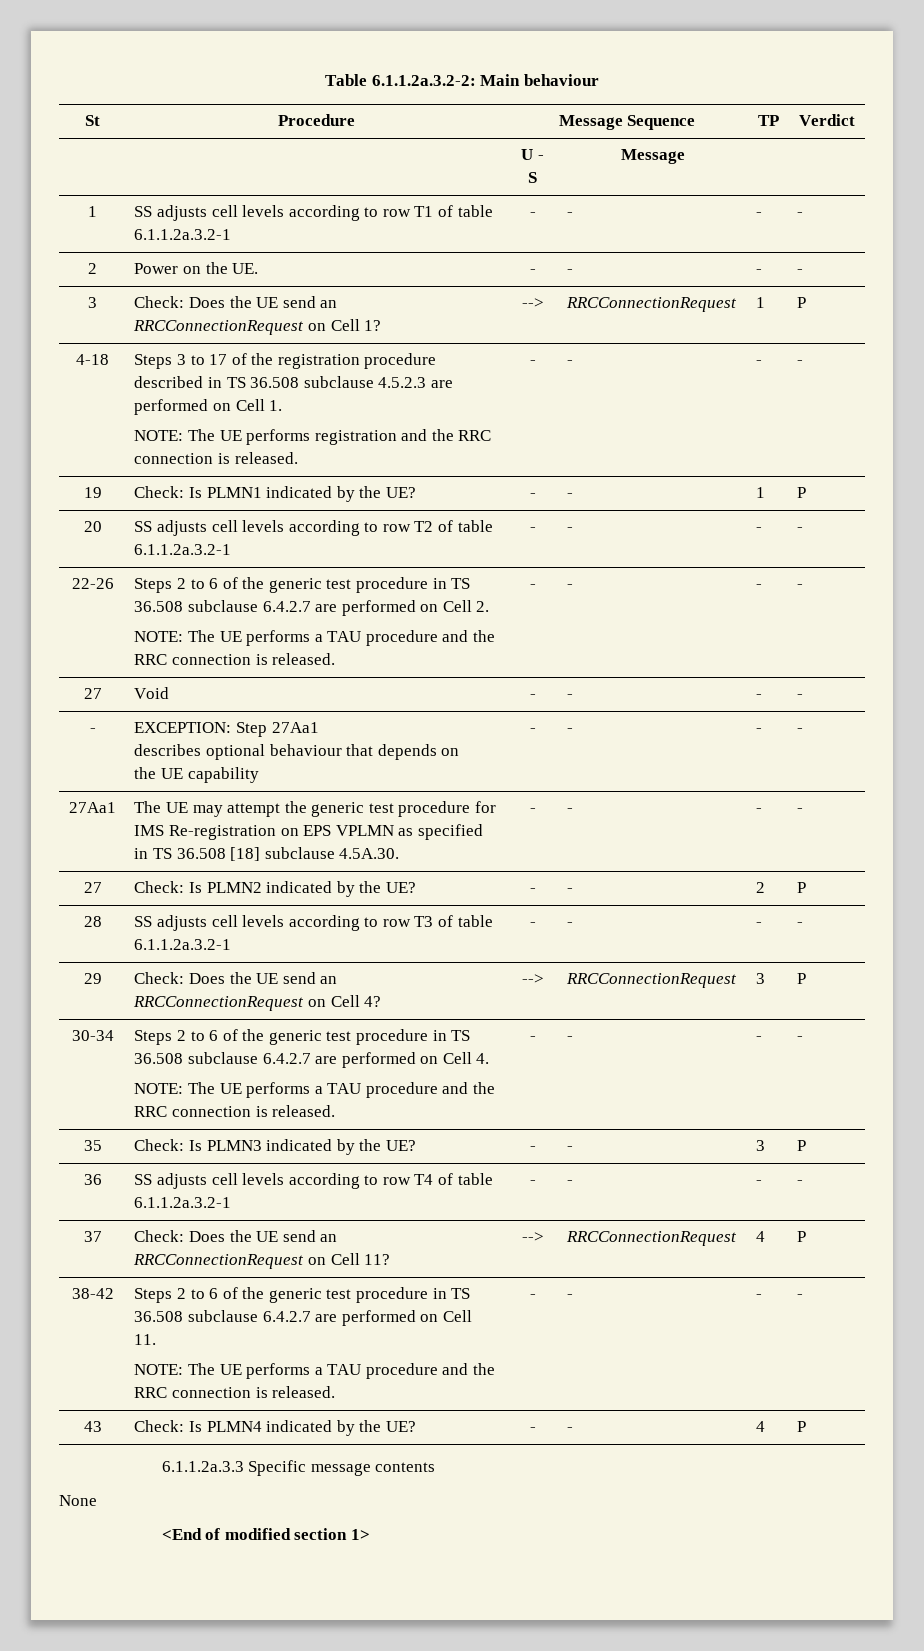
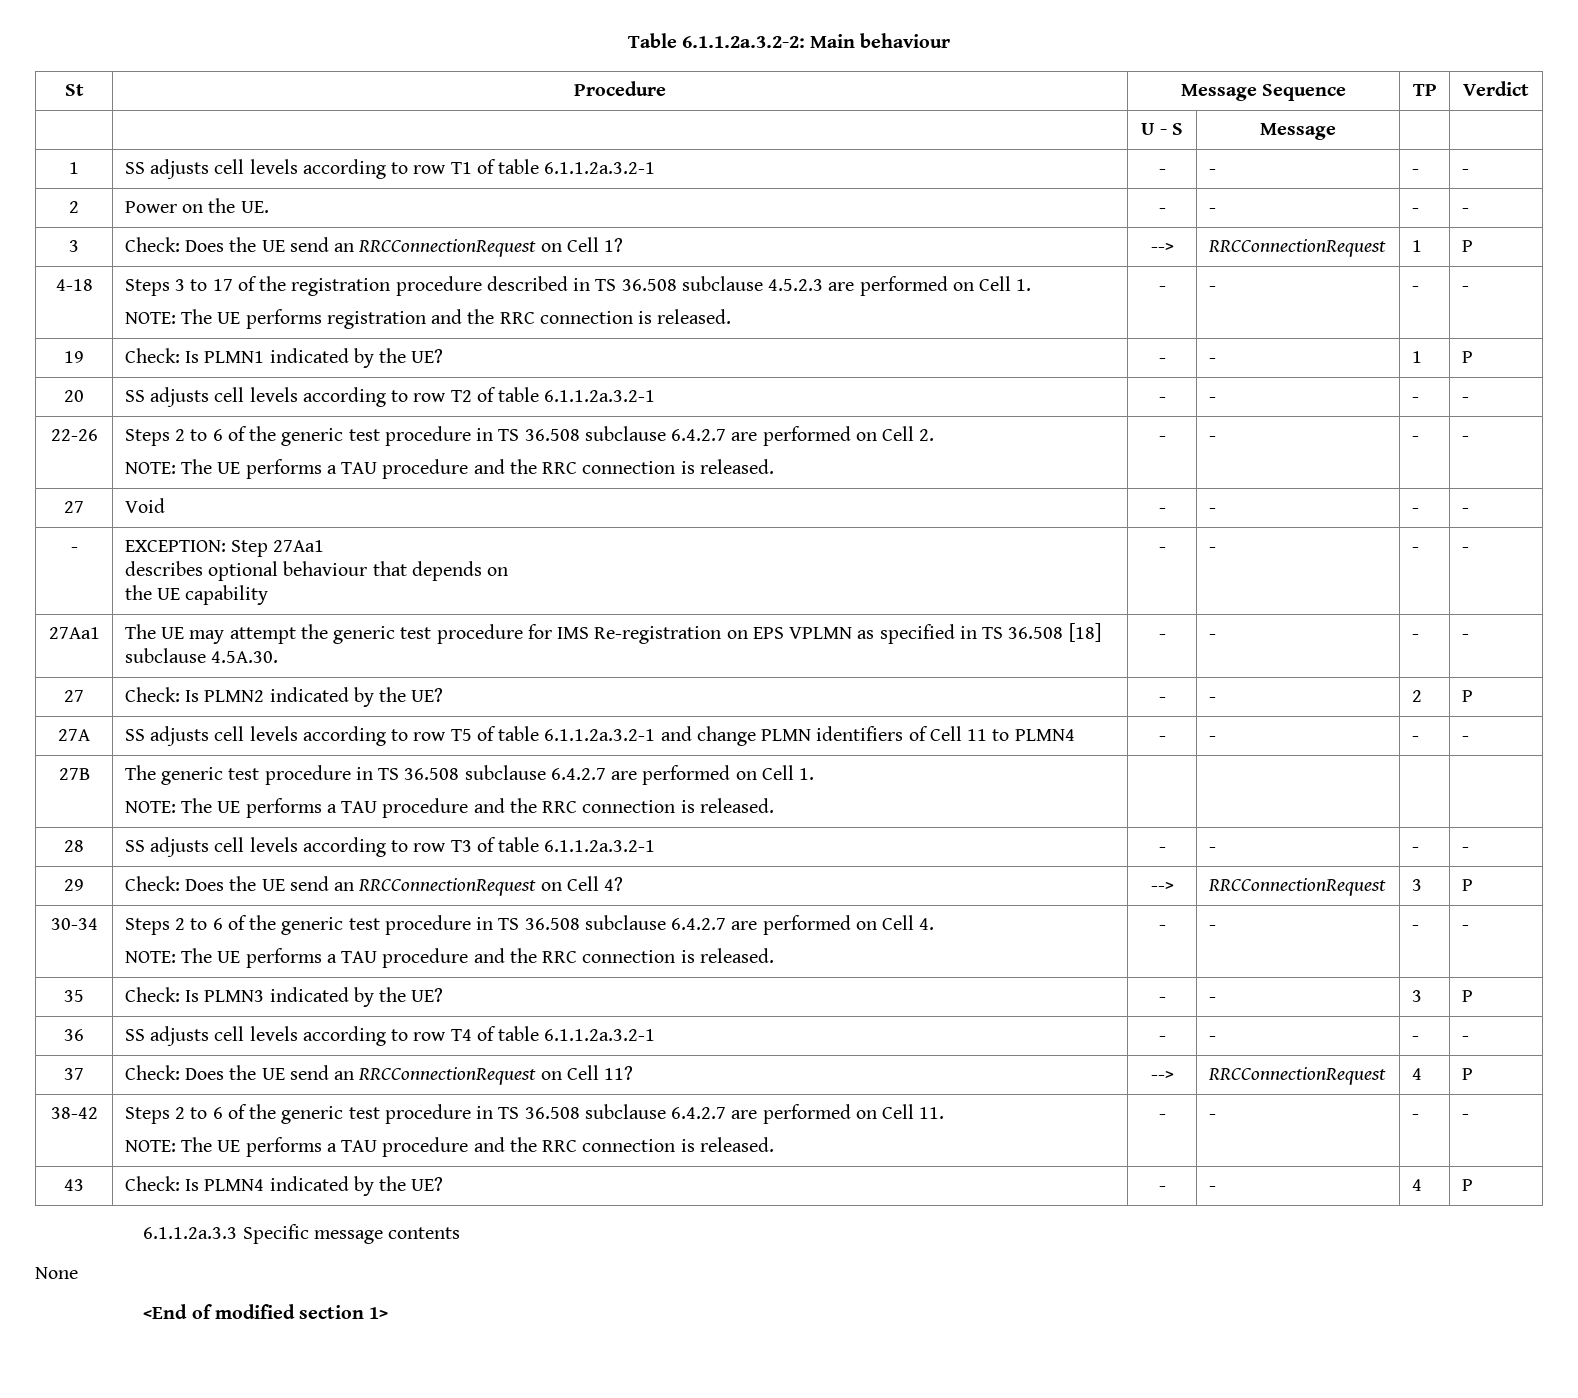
+ 27A | SS adjusts cell levels according to row T5 of table 6.1.1.2a.3.2-1 and change PLMN identifiers of Cell 11 to PLMN4 | - | - | - | -
+ 27B | The generic test procedure in TS 36.508 subclause 6.4.2.7 are performed on Cell 1.
+ NOTE: The UE performs a TAU procedure and the RRC connection is released. | | | |

